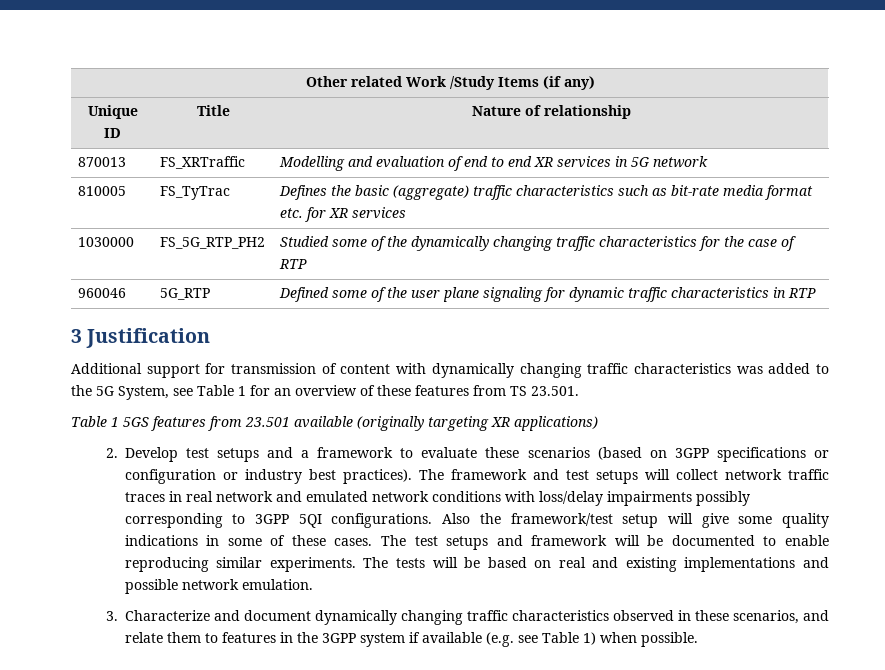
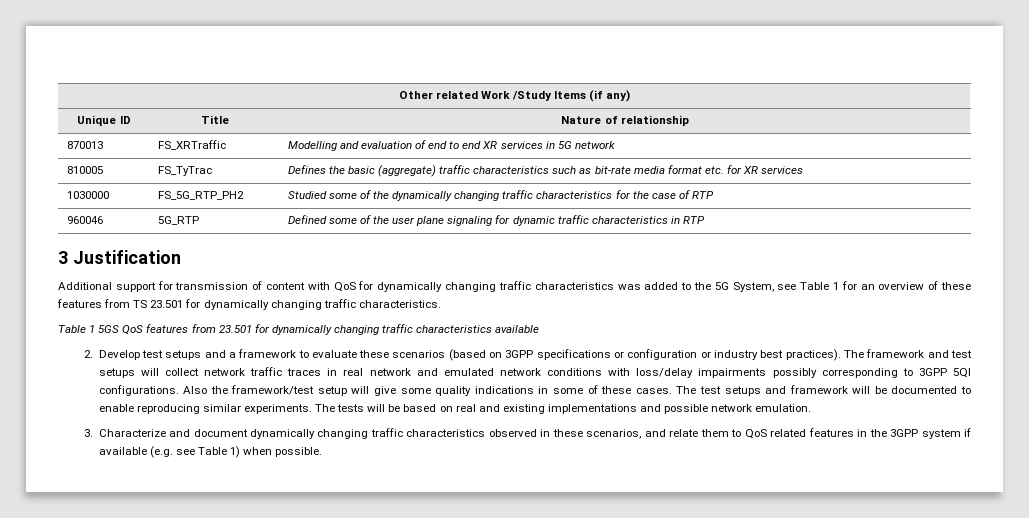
- Additional support for transmission of content with dynamically changing traffic characteristics was added to the 5G System, see Table 1 for an overview of these features from TS 23.501.
+ Additional support for transmission of content with QoS for dynamically changing traffic characteristics was added to the 5G System, see Table 1 for an overview of these features from TS 23.501 for dynamically changing traffic characteristics.
- Table 1 5GS features from 23.501 available (originally targeting XR applications)
+ Table 1 5GS QoS features from 23.501 for dynamically changing traffic characteristics available
- 3. Characterize and document dynamically changing traffic characteristics observed in these scenarios, and relate them to features in the 3GPP system if available (e.g. see Table 1) when possible.
+ 3. Characterize and document dynamically changing traffic characteristics observed in these scenarios, and relate them to QoS related features in the 3GPP system if available (e.g. see Table 1) when possible.

